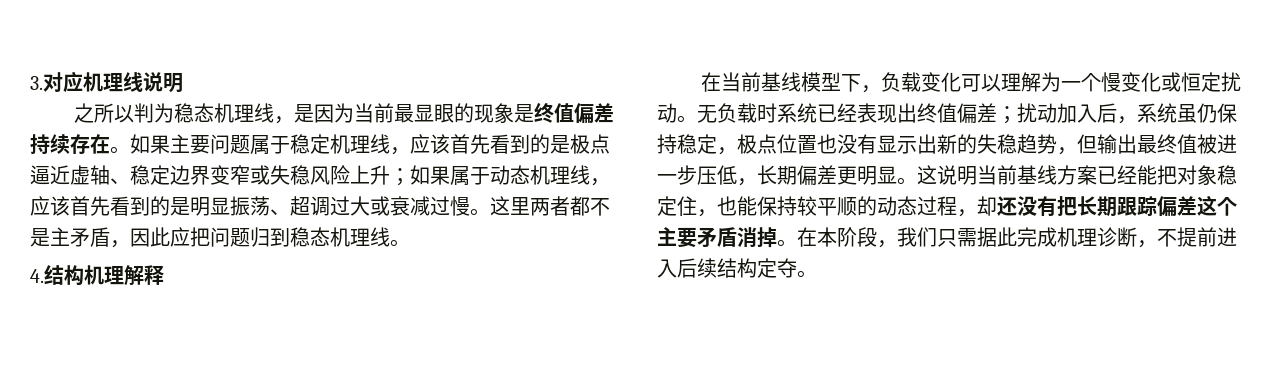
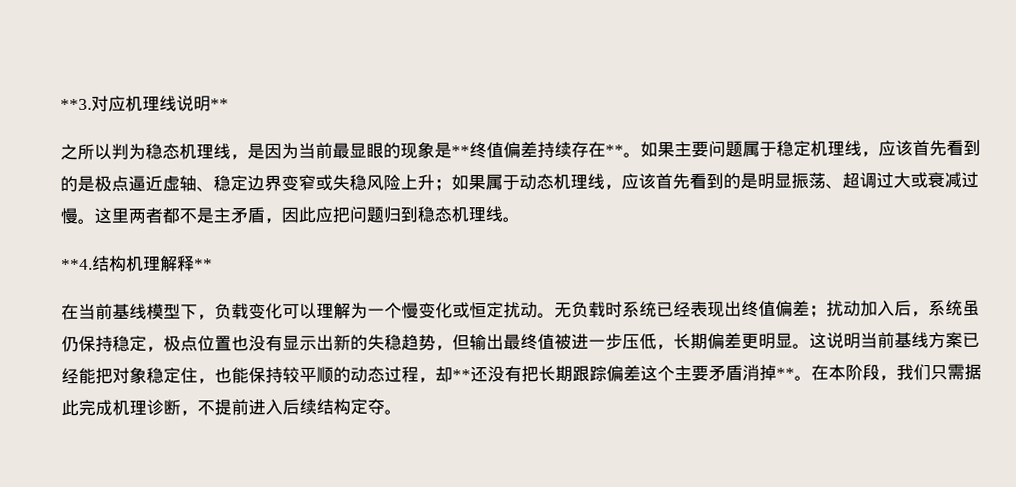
- 3.对应机理线说明
+ **3.对应机理线说明**
- 之所以判为稳态机理线，是因为当前最显眼的现象是终值偏差持续存在。
+ 之所以判为稳态机理线，是因为当前最显眼的现象是**终值偏差持续存在**。
- 4.结构机理解释
+ **4.结构机理解释**
- 这说明当前基线方案已经能把对象稳定住，也能保持较平顺的动态过程，却还没有把长期跟踪偏差这个主要矛盾消掉。
+ 这说明当前基线方案已经能把对象稳定住，也能保持较平顺的动态过程，却**还没有把长期跟踪偏差这个主要矛盾消掉**。

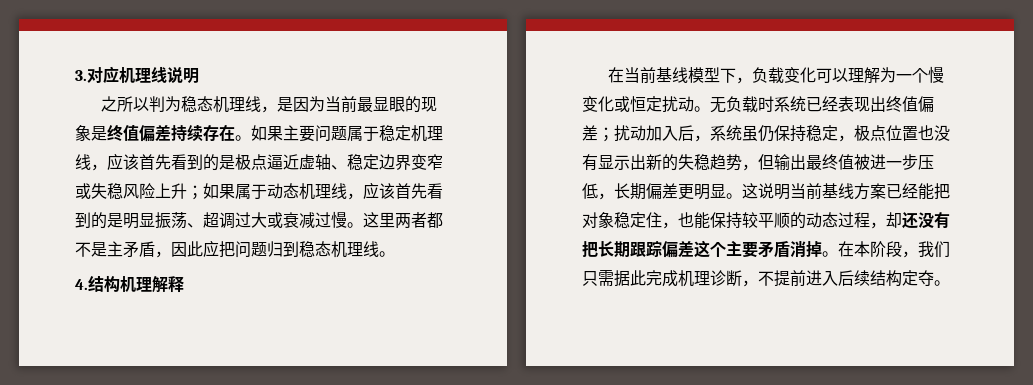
- **3.对应机理线说明**
+ 3.对应机理线说明
- 之所以判为稳态机理线，是因为当前最显眼的现象是**终值偏差持续存在**。
+ 之所以判为稳态机理线，是因为当前最显眼的现象是终值偏差持续存在。
- **4.结构机理解释**
+ 4.结构机理解释
- 这说明当前基线方案已经能把对象稳定住，也能保持较平顺的动态过程，却**还没有把长期跟踪偏差这个主要矛盾消掉**。
+ 这说明当前基线方案已经能把对象稳定住，也能保持较平顺的动态过程，却还没有把长期跟踪偏差这个主要矛盾消掉。

